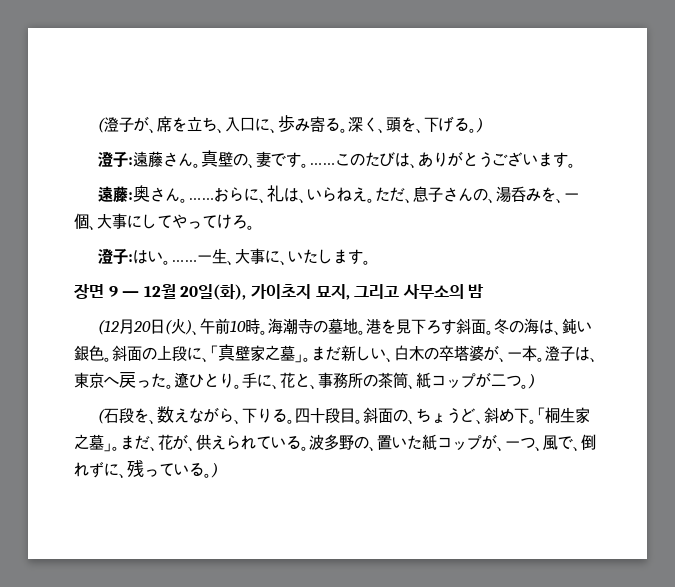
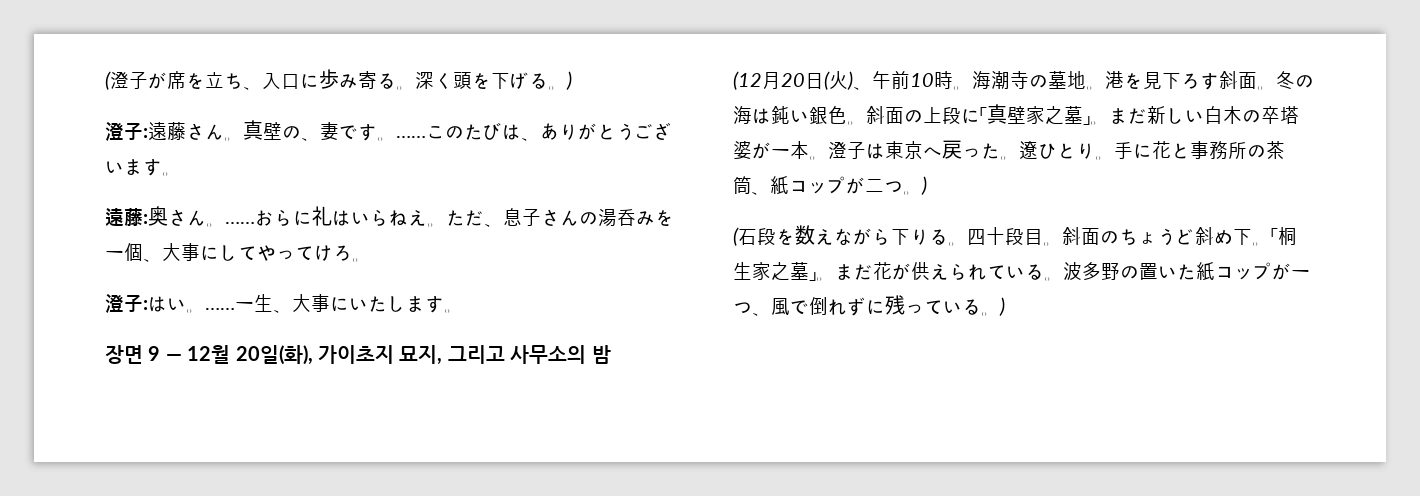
- (澄子が、席を立ち、入口に、歩み寄る。
+ (澄子が席を立ち、入口に歩み寄る。
- 深く、頭を、下げる。)
+ 深く頭を下げる。)
- おらに、礼は、いらねえ。
+ おらに礼はいらねえ。
- ただ、息子さんの、湯呑みを、一個、大事にしてやってけろ。
+ ただ、息子さんの湯呑みを一個、大事にしてやってけろ。
- 一生、大事に、いたします。
+ 一生、大事にいたします。
- 冬の海は、鈍い銀色。
+ 冬の海は鈍い銀色。
- 斜面の上段に、「真壁家之墓」。
+ 斜面の上段に「真壁家之墓」。
- まだ新しい、白木の卒塔婆が、一本。
+ まだ新しい白木の卒塔婆が一本。
- 澄子は、東京へ戻った。
+ 澄子は東京へ戻った。
- 手に、花と、事務所の茶筒、紙コップが二つ。)
+ 手に花と事務所の茶筒、紙コップが二つ。)
- (石段を、数えながら、下りる。
+ (石段を数えながら下りる。
- 斜面の、ちょうど、斜め下。
+ 斜面のちょうど斜め下。
- まだ、花が、供えられている。
+ まだ花が供えられている。
- 波多野の、置いた紙コップが、一つ、風で、倒れずに、残っている。)
+ 波多野の置いた紙コップが一つ、風で倒れずに残っている。)

